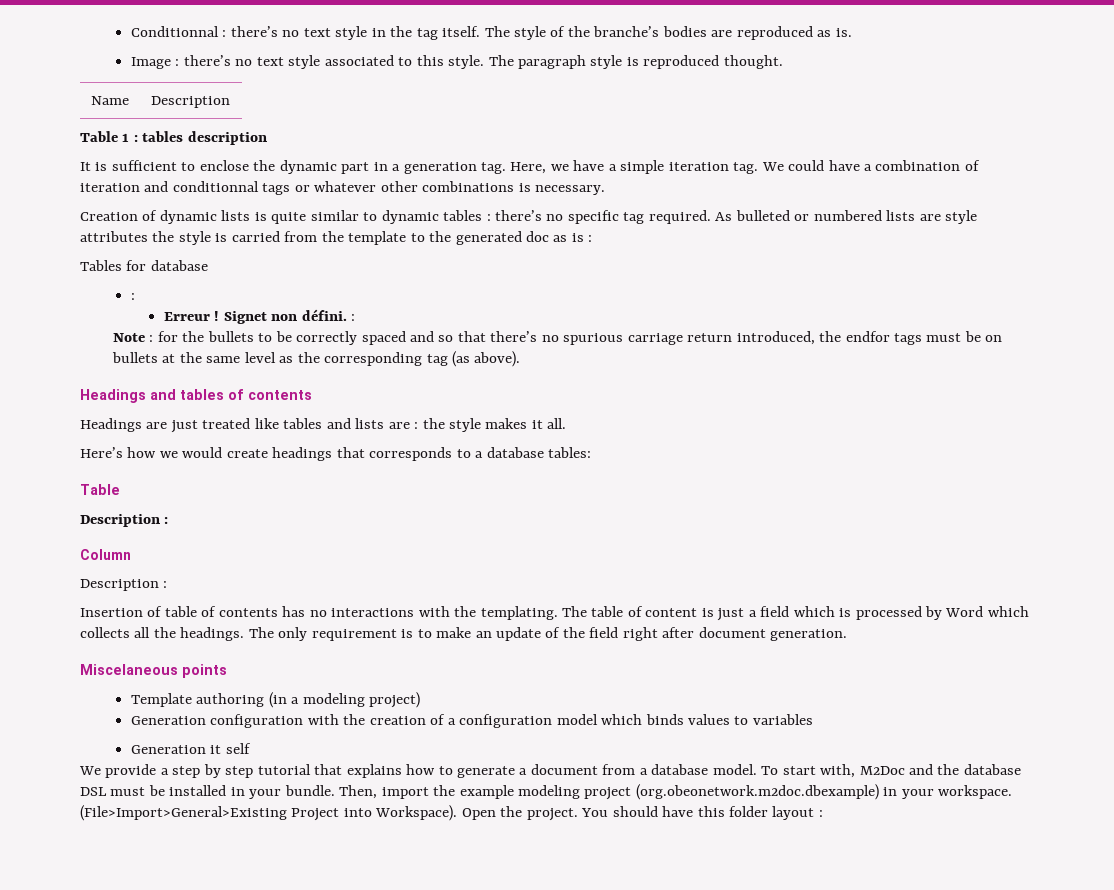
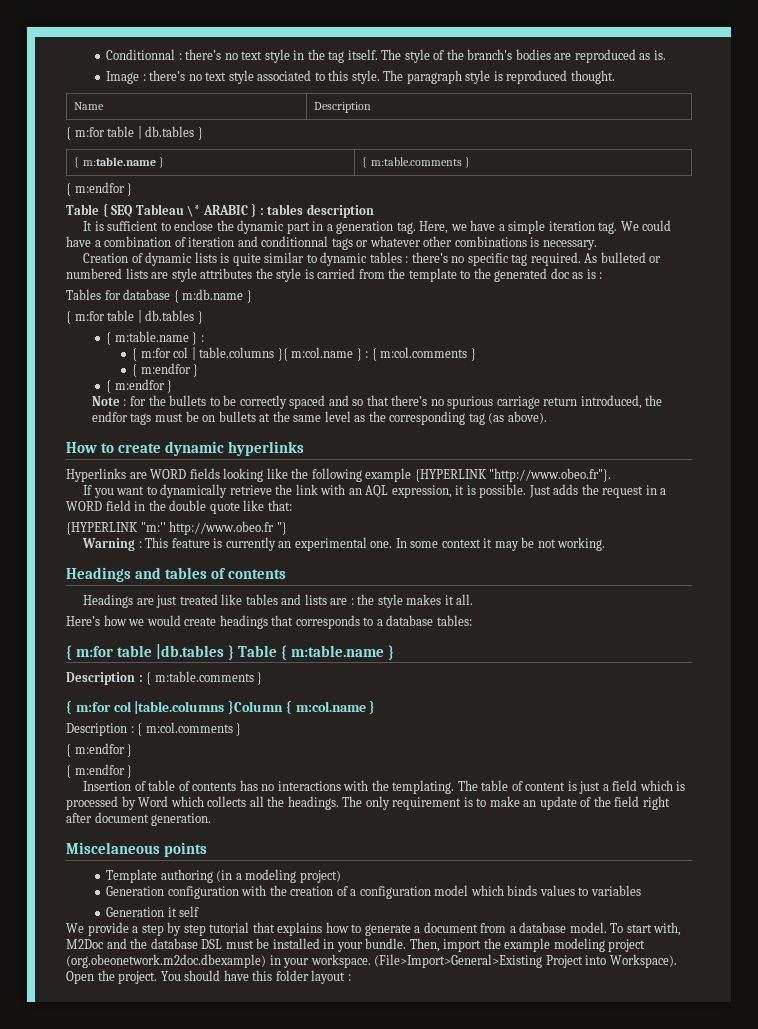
- The style of the branche’s bodies are reproduced as is.
+ The style of the branch's bodies are reproduced as is.
  Name | Description
- Table 1 : tables description
+ { m:for table | db.tables }
+ { m:table.name } | { m:table.comments }
+ { m:endfor }
+ Table { SEQ Tableau \* ARABIC } : tables description
- Tables for database
- :
- Erreur ! Signet non défini. :
+ Tables for database { m:db.name }
+ { m:for table | db.tables }
+ { m:table.name } :
+ { m:for col | table.columns }{ m:col.name } : { m:col.comments }
+ { m:endfor }
+ { m:endfor }
+ How to create dynamic hyperlinks
+ Hyperlinks are WORD fields looking like the following example {HYPERLINK "http://www.obeo.fr"}.
+ If you want to dynamically retrieve the link with an AQL expression, it is possible. Just adds the request in a WORD field in the double quote like that:
+ {HYPERLINK "m:'' http://www.obeo.fr "}
+ Warning : This feature is currently an experimental one. In some context it may be not working.
  Here’s how we would create headings that corresponds to a database tables:
- Table
- Description :
- Column
- Description :
+ { m:for table |db.tables } Table { m:table.name }
+ Description : { m:table.comments }
+ { m:for col |table.columns }Column { m:col.name }
+ Description : { m:col.comments }
+ { m:endfor }
+ { m:endfor }

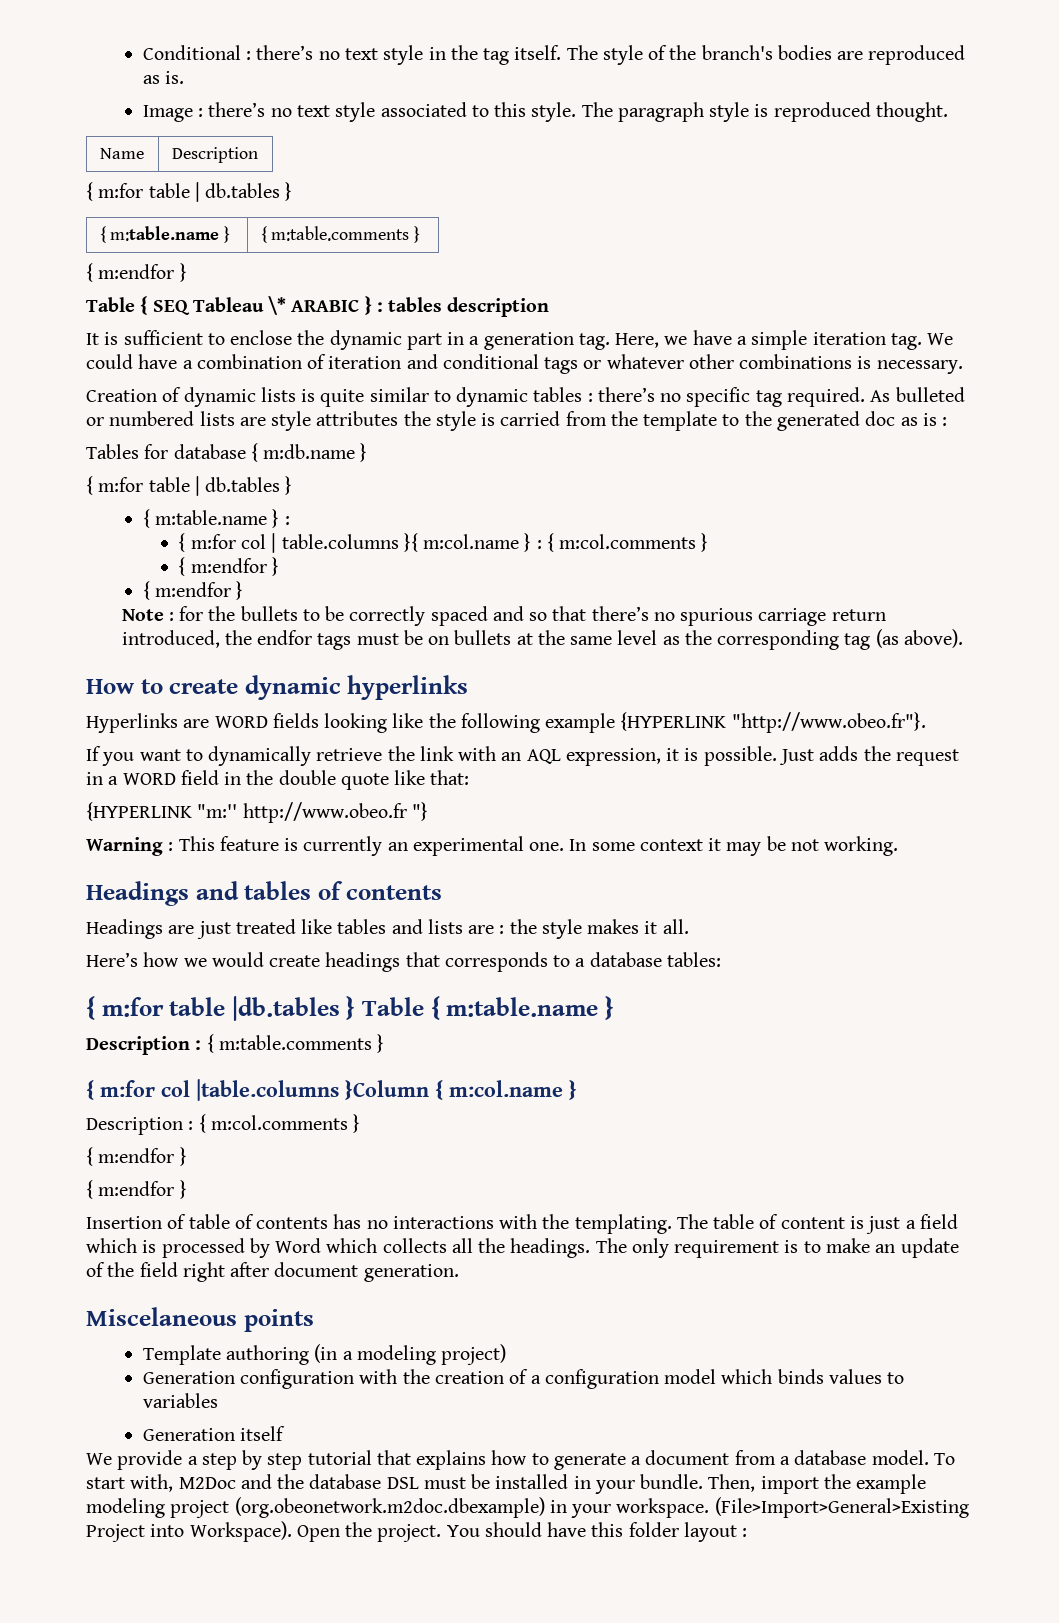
- Conditionnal : there’s no text style in the tag itself.
+ Conditional : there’s no text style in the tag itself.
- We could have a combination of iteration and conditionnal tags or whatever other combinations is necessary.
+ We could have a combination of iteration and conditional tags or whatever other combinations is necessary.
- Generation it self
+ Generation itself

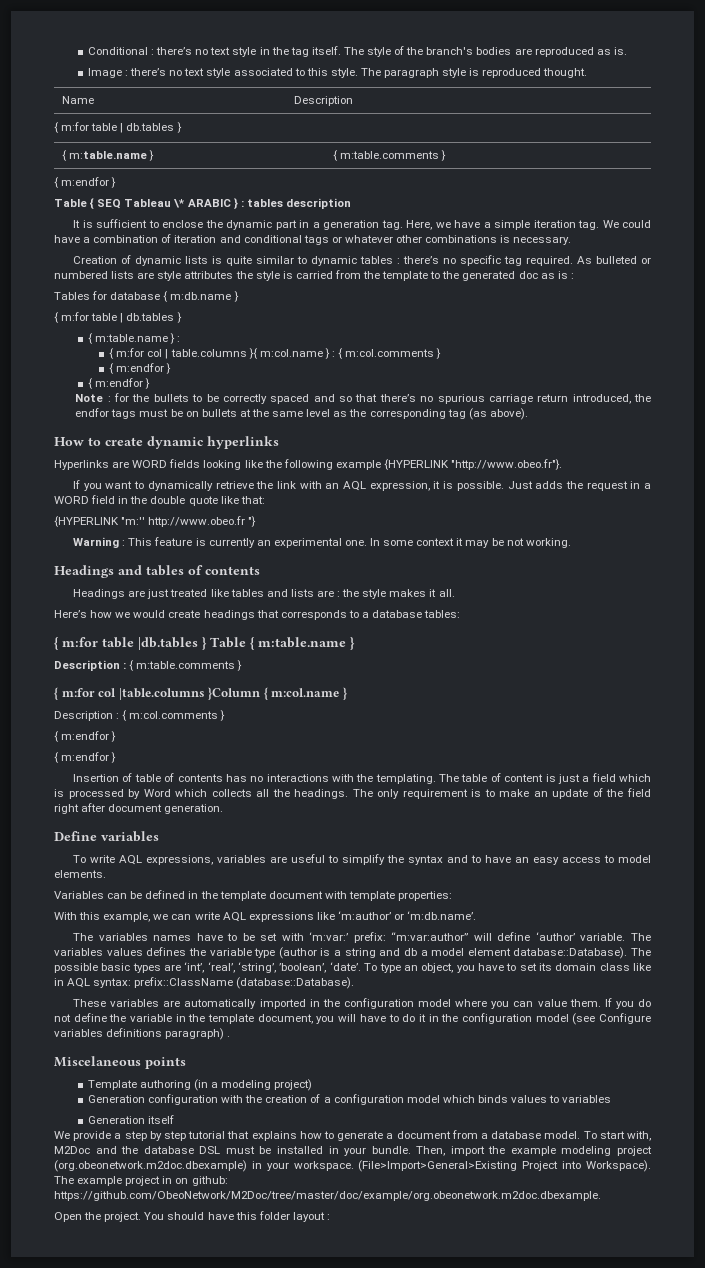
+ Define variables
+ To write AQL expressions, variables are useful to simplify the syntax and to have an easy access to model elements.
+ Variables can be defined in the template document with template properties:
+ With this example, we can write AQL expressions like ‘m:author’ or ‘m:db.name’.
+ The variables names have to be set with ‘m:var:’ prefix: “m:var:author” will define ‘author’ variable. The variables values defines the variable type (author is a string and db a model element database::Database). The possible basic types are ‘int’, ‘real’, ‘string’, ’boolean’, ‘date’. To type an object, you have to set its domain class like in AQL syntax: prefix::ClassName (database::Database).
+ These variables are automatically imported in the configuration model where you can value them. If you do not define the variable in the template document, you will have to do it in the configuration model (see Configure variables definitions paragraph) .
- (File>Import>General>Existing Project into Workspace). Open the project.
+ (File>Import>General>Existing Project into Workspace). The example project in on github: https://github.com/ObeoNetwork/M2Doc/tree/master/doc/example/org.obeonetwork.m2doc.dbexample.
+ Open the project.

